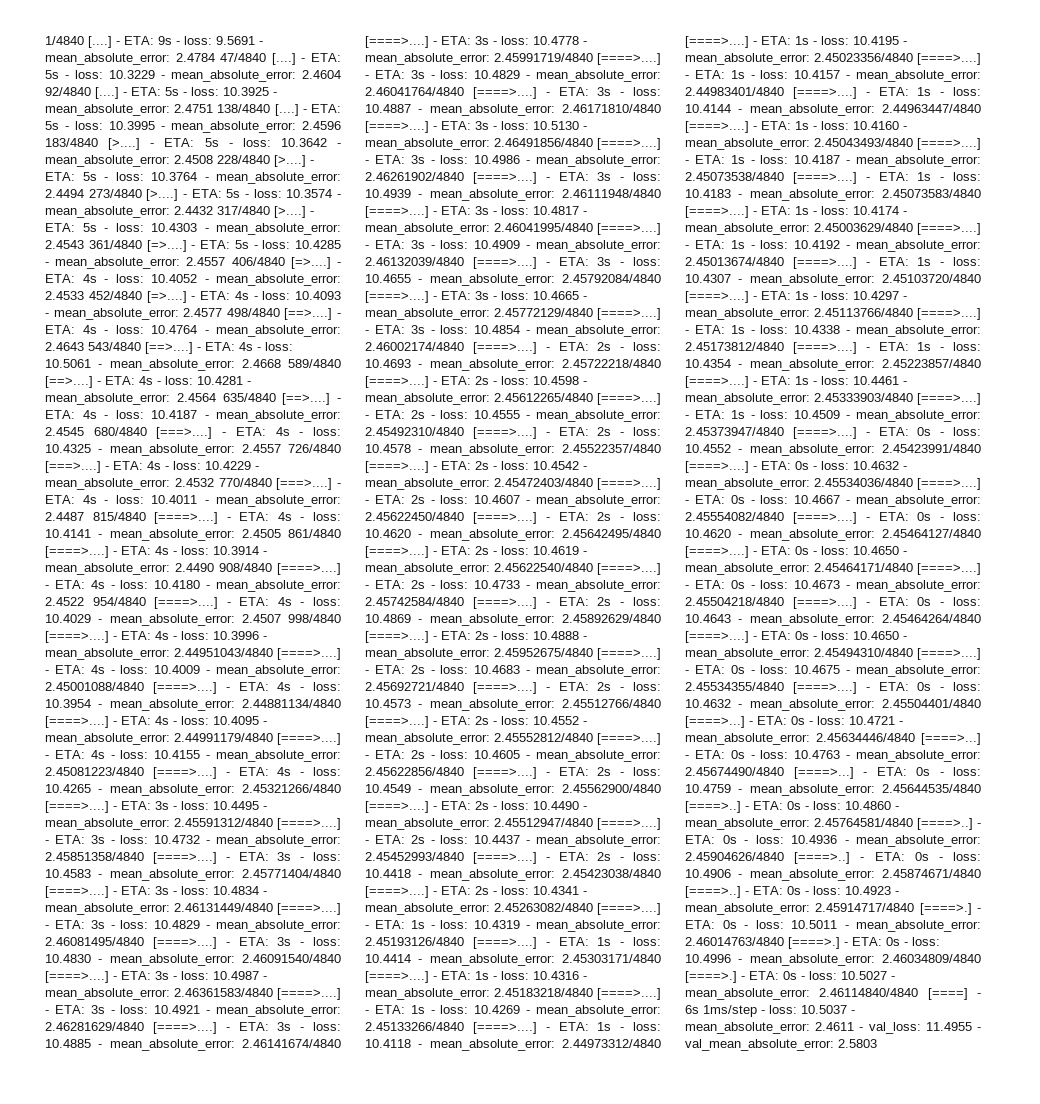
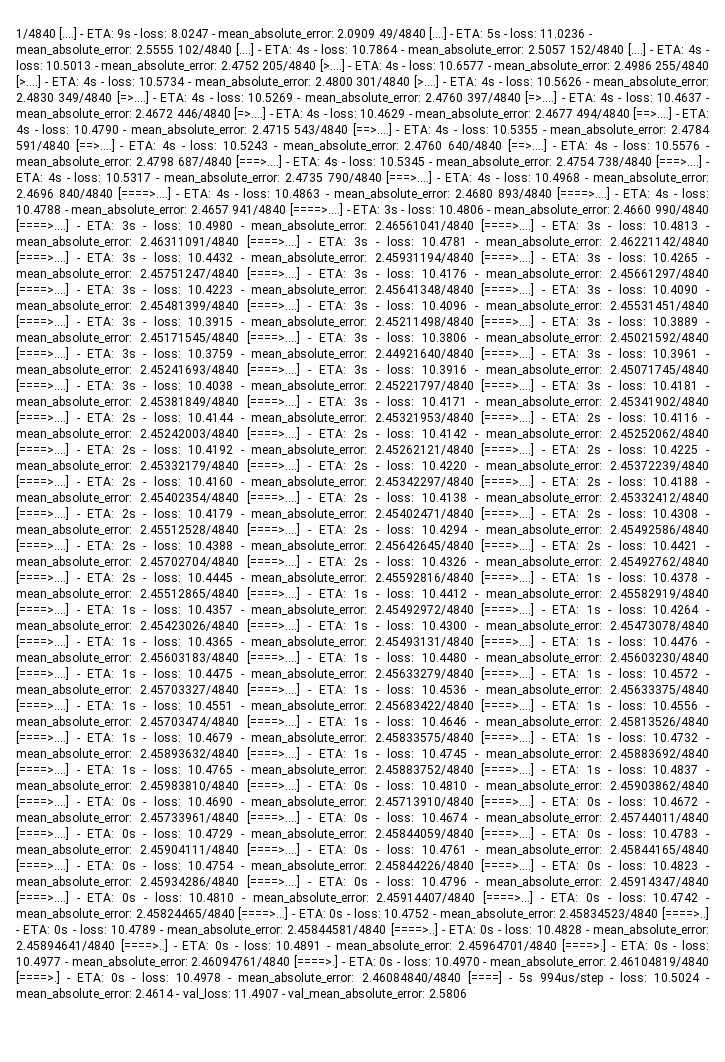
- - ETA: 9s - loss: 9.5691 - mean_absolute_error: 2.4784 47/4840 [....] - ETA: 5s - loss: 10.3229 - mean_absolute_error: 2.4604 92/4840 [....] - ETA: 5s - loss: 10.3925 - mean_absolute_error: 2.4751 138/4840 [....] - ETA: 5s - loss: 10.3995 - mean_absolute_error: 2.4596 183/4840 [>....] - ETA: 5s - loss: 10.3642 - mean_absolute_error: 2.4508 228/4840 [>....] - ETA: 5s - loss: 10.3764 - mean_absolute_error: 2.4494 273/4840 [>....] - ETA: 5s - loss: 10.3574 - mean_absolute_error: 2.4432 317/4840 [>....] - ETA: 5s - loss: 10.4303 - mean_absolute_error: 2.4543 361/4840 [=>....] - ETA: 5s - loss: 10.4285 - mean_absolute_error: 2.4557 406/4840 [=>....] - ETA: 4s - loss: 10.4052 - mean_absolute_error: 2.4533 452/4840 [=>....] - ETA: 4s - loss: 10.4093 - mean_absolute_error: 2.4577 498/4840 [==>....] - ETA: 4s - loss: 10.4764 - mean_absolute_error: 2.4643 543/4840 [==>....]
+ - ETA: 9s - loss: 8.0247 - mean_absolute_error: 2.0909 49/4840 [....] - ETA: 5s - loss: 11.0236 - mean_absolute_error: 2.5555 102/4840 [....] - ETA: 4s - loss: 10.7864 - mean_absolute_error: 2.5057 152/4840 [....] - ETA: 4s - loss: 10.5013 - mean_absolute_error: 2.4752 205/4840 [>....] - ETA: 4s - loss: 10.6577 - mean_absolute_error: 2.4986 255/4840 [>....] - ETA: 4s - loss: 10.5734 - mean_absolute_error: 2.4800 301/4840 [>....] - ETA: 4s - loss: 10.5626 - mean_absolute_error: 2.4830 349/4840 [=>....] - ETA: 4s - loss: 10.5269 - mean_absolute_error: 2.4760 397/4840 [=>....] - ETA: 4s - loss: 10.4637 - mean_absolute_error: 2.4672 446/4840 [=>....] - ETA: 4s - loss: 10.4629 - mean_absolute_error: 2.4677 494/4840 [==>....] - ETA: 4s - loss: 10.4790 - mean_absolute_error: 2.4715 543/4840 [==>....]
- - ETA: 4s - loss: 10.5061 - mean_absolute_error: 2.4668 589/4840 [==>....] - ETA: 4s - loss: 10.4281 - mean_absolute_error: 2.4564 635/4840 [==>....] - ETA: 4s - loss: 10.4187 - mean_absolute_error: 2.4545 680/4840 [===>....] - ETA: 4s - loss: 10.4325 - mean_absolute_error: 2.4557 726/4840 [===>....] - ETA: 4s - loss: 10.4229 - mean_absolute_error: 2.4532 770/4840 [===>....] - ETA: 4s - loss: 10.4011 - mean_absolute_error: 2.4487 815/4840 [====>....] - ETA: 4s - loss: 10.4141 - mean_absolute_error: 2.4505 861/4840 [====>....] - ETA: 4s - loss: 10.3914 - mean_absolute_error: 2.4490 908/4840 [====>....] - ETA: 4s - loss: 10.4180 - mean_absolute_error: 2.4522 954/4840 [====>....] - ETA: 4s - loss: 10.4029 - mean_absolute_error: 2.4507 998/4840 [====>....] - ETA: 4s - loss: 10.3996 - mean_absolute_error: 2.44951043/4840 [====>....] - ETA: 4s - loss: 10.4009 - mean_absolute_error: 2.45001088/4840 [====>....] - ETA: 4s - loss: 10.3954 - mean_absolute_error: 2.44881134/4840 [====>....] - ETA: 4s - loss: 10.4095 - mean_absolute_error: 2.44991179/4840 [====>....] - ETA: 4s - loss: 10.4155 - mean_absolute_error: 2.45081223/4840 [====>....] - ETA: 4s - loss: 10.4265 - mean_absolute_error: 2.45321266/4840 [====>....] - ETA: 3s - loss: 10.4495 - mean_absolute_error: 2.45591312/4840 [====>....] - ETA: 3s - loss: 10.4732 - mean_absolute_error: 2.45851358/4840 [====>....] - ETA: 3s - loss: 10.4583 - mean_absolute_error: 2.45771404/4840 [====>....] - ETA: 3s - loss: 10.4834 - mean_absolute_error: 2.46131449/4840 [====>....] - ETA: 3s - loss: 10.4829 - mean_absolute_error: 2.46081495/4840 [====>....] - ETA: 3s - loss: 10.4830 - mean_absolute_error: 2.46091540/4840 [====>....] - ETA: 3s - loss: 10.4987 - mean_absolute_error: 2.46361583/4840 [====>....] - ETA: 3s - loss: 10.4921 - mean_absolute_error: 2.46281629/4840 [====>....] - ETA: 3s - loss: 10.4885 - mean_absolute_error: 2.46141674/4840 [====>....] - ETA: 3s - loss: 10.4778 - mean_absolute_error: 2.45991719/4840 [====>....] - ETA: 3s - loss: 10.4829 - mean_absolute_error: 2.46041764/4840 [====>....] - ETA: 3s - loss: 10.4887 - mean_absolute_error: 2.46171810/4840 [====>....] - ETA: 3s - loss: 10.5130 - mean_absolute_error: 2.46491856/4840 [====>....] - ETA: 3s - loss: 10.4986 - mean_absolute_error: 2.46261902/4840 [====>....] - ETA: 3s - loss: 10.4939 - mean_absolute_error: 2.46111948/4840 [====>....] - ETA: 3s - loss: 10.4817 - mean_absolute_error: 2.46041995/4840 [====>....] - ETA: 3s - loss: 10.4909 - mean_absolute_error: 2.46132039/4840 [====>....] - ETA: 3s - loss: 10.4655 - mean_absolute_error: 2.45792084/4840 [====>....] - ETA: 3s - loss: 10.4665 - mean_absolute_error: 2.45772129/4840 [====>....] - ETA: 3s - loss: 10.4854 - mean_absolute_error: 2.46002174/4840 [====>....] - ETA: 2s - loss: 10.4693 - mean_absolute_error: 2.45722218/4840 [====>....] - ETA: 2s - loss: 10.4598 - mean_absolute_error: 2.45612265/4840 [====>....] - ETA: 2s - loss: 10.4555 - mean_absolute_error: 2.45492310/4840 [====>....] - ETA: 2s - loss: 10.4578 - mean_absolute_error: 2.45522357/4840 [====>....] - ETA: 2s - loss: 10.4542 - mean_absolute_error: 2.45472403/4840 [====>....] - ETA: 2s - loss: 10.4607 - mean_absolute_error: 2.45622450/4840 [====>....] - ETA: 2s - loss: 10.4620 - mean_absolute_error: 2.45642495/4840 [====>....] - ETA: 2s - loss: 10.4619 - mean_absolute_error: 2.45622540/4840 [====>....] - ETA: 2s - loss: 10.4733 - mean_absolute_error: 2.45742584/4840 [====>....] - ETA: 2s - loss: 10.4869 - mean_absolute_error: 2.45892629/4840 [====>....] - ETA: 2s - loss: 10.4888 - mean_absolute_error: 2.45952675/4840 [====>....] - ETA: 2s - loss: 10.4683 - mean_absolute_error: 2.45692721/4840 [====>....] - ETA: 2s - loss: 10.4573 - mean_absolute_error: 2.45512766/4840 [====>....] - ETA: 2s - loss: 10.4552 - mean_absolute_error: 2.45552812/4840 [====>....] - ETA: 2s - loss: 10.4605 - mean_absolute_error: 2.45622856/4840 [====>....] - ETA: 2s - loss: 10.4549 - mean_absolute_error: 2.45562900/4840 [====>....] - ETA: 2s - loss: 10.4490 - mean_absolute_error: 2.45512947/4840 [====>....] - ETA: 2s - loss: 10.4437 - mean_absolute_error: 2.45452993/4840 [====>....] - ETA: 2s - loss: 10.4418 - mean_absolute_error: 2.45423038/4840 [====>....] - ETA: 2s - loss: 10.4341 - mean_absolute_error: 2.45263082/4840 [====>....] - ETA: 1s - loss: 10.4319 - mean_absolute_error: 2.45193126/4840 [====>....] - ETA: 1s - loss: 10.4414 - mean_absolute_error: 2.45303171/4840 [====>....] - ETA: 1s - loss: 10.4316 - mean_absolute_error: 2.45183218/4840 [====>....] - ETA: 1s - loss: 10.4269 - mean_absolute_error: 2.45133266/4840 [====>....] - ETA: 1s - loss: 10.4118 - mean_absolute_error: 2.44973312/4840 [====>....] - ETA: 1s - loss: 10.4195 - mean_absolute_error: 2.45023356/4840 [====>....] - ETA: 1s - loss: 10.4157 - mean_absolute_error: 2.44983401/4840 [====>....] - ETA: 1s - loss: 10.4144 - mean_absolute_error: 2.44963447/4840 [====>....] - ETA: 1s - loss: 10.4160 - mean_absolute_error: 2.45043493/4840 [====>....] - ETA: 1s - loss: 10.4187 - mean_absolute_error: 2.45073538/4840 [====>....] - ETA: 1s - loss: 10.4183 - mean_absolute_error: 2.45073583/4840 [====>....] - ETA: 1s - loss: 10.4174 - mean_absolute_error: 2.45003629/4840 [====>....] - ETA: 1s - loss: 10.4192 - mean_absolute_error: 2.45013674/4840 [====>....] - ETA: 1s - loss: 10.4307 - mean_absolute_error: 2.45103720/4840 [====>....] - ETA: 1s - loss: 10.4297 - mean_absolute_error: 2.45113766/4840 [====>....] - ETA: 1s - loss: 10.4338 - mean_absolute_error: 2.45173812/4840 [====>....] - ETA: 1s - loss: 10.4354 - mean_absolute_error: 2.45223857/4840 [====>....] - ETA: 1s - loss: 10.4461 - mean_absolute_error: 2.45333903/4840 [====>....] - ETA: 1s - loss: 10.4509 - mean_absolute_error: 2.45373947/4840 [====>....] - ETA: 0s - loss: 10.4552 - mean_absolute_error: 2.45423991/4840 [====>....] - ETA: 0s - loss: 10.4632 - mean_absolute_error: 2.45534036/4840 [====>....] - ETA: 0s - loss: 10.4667 - mean_absolute_error: 2.45554082/4840 [====>....] - ETA: 0s - loss: 10.4620 - mean_absolute_error: 2.45464127/4840 [====>....] - ETA: 0s - loss: 10.4650 - mean_absolute_error: 2.45464171/4840 [====>....] - ETA: 0s - loss: 10.4673 - mean_absolute_error: 2.45504218/4840 [====>....] - ETA: 0s - loss: 10.4643 - mean_absolute_error: 2.45464264/4840 [====>....] - ETA: 0s - loss: 10.4650 - mean_absolute_error: 2.45494310/4840 [====>....] - ETA: 0s - loss: 10.4675 - mean_absolute_error: 2.45534355/4840 [====>....] - ETA: 0s - loss: 10.4632 - mean_absolute_error: 2.45504401/4840 [====>...] - ETA: 0s - loss: 10.4721 - mean_absolute_error: 2.45634446/4840 [====>...] - ETA: 0s - loss: 10.4763 - mean_absolute_error: 2.45674490/4840 [====>...] - ETA: 0s - loss: 10.4759 - mean_absolute_error: 2.45644535/4840 [====>..] - ETA: 0s - loss: 10.4860 - mean_absolute_error: 2.45764581/4840 [====>..] - ETA: 0s - loss: 10.4936 - mean_absolute_error: 2.45904626/4840 [====>..] - ETA: 0s - loss: 10.4906 - mean_absolute_error: 2.45874671/4840 [====>..] - ETA: 0s - loss: 10.4923 - mean_absolute_error: 2.45914717/4840 [====>.] - ETA: 0s - loss: 10.5011 - mean_absolute_error: 2.46014763/4840 [====>.] - ETA: 0s - loss: 10.4996 - mean_absolute_error: 2.46034809/4840 [====>.] - ETA: 0s - loss: 10.5027 - mean_absolute_error: 2.46114840/4840 [====] - 6s 1ms/step - loss: 10.5037 - mean_absolute_error: 2.4611 - val_loss: 11.4955 - val_mean_absolute_error: 2.5803
+ - ETA: 4s - loss: 10.5355 - mean_absolute_error: 2.4784 591/4840 [==>....] - ETA: 4s - loss: 10.5243 - mean_absolute_error: 2.4760 640/4840 [==>....] - ETA: 4s - loss: 10.5576 - mean_absolute_error: 2.4798 687/4840 [===>....] - ETA: 4s - loss: 10.5345 - mean_absolute_error: 2.4754 738/4840 [===>....] - ETA: 4s - loss: 10.5317 - mean_absolute_error: 2.4735 790/4840 [===>....] - ETA: 4s - loss: 10.4968 - mean_absolute_error: 2.4696 840/4840 [====>....] - ETA: 4s - loss: 10.4863 - mean_absolute_error: 2.4680 893/4840 [====>....] - ETA: 4s - loss: 10.4788 - mean_absolute_error: 2.4657 941/4840 [====>....] - ETA: 3s - loss: 10.4806 - mean_absolute_error: 2.4660 990/4840 [====>....] - ETA: 3s - loss: 10.4980 - mean_absolute_error: 2.46561041/4840 [====>....] - ETA: 3s - loss: 10.4813 - mean_absolute_error: 2.46311091/4840 [====>....] - ETA: 3s - loss: 10.4781 - mean_absolute_error: 2.46221142/4840 [====>....] - ETA: 3s - loss: 10.4432 - mean_absolute_error: 2.45931194/4840 [====>....] - ETA: 3s - loss: 10.4265 - mean_absolute_error: 2.45751247/4840 [====>....] - ETA: 3s - loss: 10.4176 - mean_absolute_error: 2.45661297/4840 [====>....] - ETA: 3s - loss: 10.4223 - mean_absolute_error: 2.45641348/4840 [====>....] - ETA: 3s - loss: 10.4090 - mean_absolute_error: 2.45481399/4840 [====>....] - ETA: 3s - loss: 10.4096 - mean_absolute_error: 2.45531451/4840 [====>....] - ETA: 3s - loss: 10.3915 - mean_absolute_error: 2.45211498/4840 [====>....] - ETA: 3s - loss: 10.3889 - mean_absolute_error: 2.45171545/4840 [====>....] - ETA: 3s - loss: 10.3806 - mean_absolute_error: 2.45021592/4840 [====>....] - ETA: 3s - loss: 10.3759 - mean_absolute_error: 2.44921640/4840 [====>....] - ETA: 3s - loss: 10.3961 - mean_absolute_error: 2.45241693/4840 [====>....] - ETA: 3s - loss: 10.3916 - mean_absolute_error: 2.45071745/4840 [====>....] - ETA: 3s - loss: 10.4038 - mean_absolute_error: 2.45221797/4840 [====>....] - ETA: 3s - loss: 10.4181 - mean_absolute_error: 2.45381849/4840 [====>....] - ETA: 3s - loss: 10.4171 - mean_absolute_error: 2.45341902/4840 [====>....] - ETA: 2s - loss: 10.4144 - mean_absolute_error: 2.45321953/4840 [====>....] - ETA: 2s - loss: 10.4116 - mean_absolute_error: 2.45242003/4840 [====>....] - ETA: 2s - loss: 10.4142 - mean_absolute_error: 2.45252062/4840 [====>....] - ETA: 2s - loss: 10.4192 - mean_absolute_error: 2.45262121/4840 [====>....] - ETA: 2s - loss: 10.4225 - mean_absolute_error: 2.45332179/4840 [====>....] - ETA: 2s - loss: 10.4220 - mean_absolute_error: 2.45372239/4840 [====>....] - ETA: 2s - loss: 10.4160 - mean_absolute_error: 2.45342297/4840 [====>....] - ETA: 2s - loss: 10.4188 - mean_absolute_error: 2.45402354/4840 [====>....] - ETA: 2s - loss: 10.4138 - mean_absolute_error: 2.45332412/4840 [====>....] - ETA: 2s - loss: 10.4179 - mean_absolute_error: 2.45402471/4840 [====>....] - ETA: 2s - loss: 10.4308 - mean_absolute_error: 2.45512528/4840 [====>....] - ETA: 2s - loss: 10.4294 - mean_absolute_error: 2.45492586/4840 [====>....] - ETA: 2s - loss: 10.4388 - mean_absolute_error: 2.45642645/4840 [====>....] - ETA: 2s - loss: 10.4421 - mean_absolute_error: 2.45702704/4840 [====>....] - ETA: 2s - loss: 10.4326 - mean_absolute_error: 2.45492762/4840 [====>....] - ETA: 2s - loss: 10.4445 - mean_absolute_error: 2.45592816/4840 [====>....] - ETA: 1s - loss: 10.4378 - mean_absolute_error: 2.45512865/4840 [====>....] - ETA: 1s - loss: 10.4412 - mean_absolute_error: 2.45582919/4840 [====>....] - ETA: 1s - loss: 10.4357 - mean_absolute_error: 2.45492972/4840 [====>....] - ETA: 1s - loss: 10.4264 - mean_absolute_error: 2.45423026/4840 [====>....] - ETA: 1s - loss: 10.4300 - mean_absolute_error: 2.45473078/4840 [====>....] - ETA: 1s - loss: 10.4365 - mean_absolute_error: 2.45493131/4840 [====>....] - ETA: 1s - loss: 10.4476 - mean_absolute_error: 2.45603183/4840 [====>....] - ETA: 1s - loss: 10.4480 - mean_absolute_error: 2.45603230/4840 [====>....] - ETA: 1s - loss: 10.4475 - mean_absolute_error: 2.45633279/4840 [====>....] - ETA: 1s - loss: 10.4572 - mean_absolute_error: 2.45703327/4840 [====>....] - ETA: 1s - loss: 10.4536 - mean_absolute_error: 2.45633375/4840 [====>....] - ETA: 1s - loss: 10.4551 - mean_absolute_error: 2.45683422/4840 [====>....] - ETA: 1s - loss: 10.4556 - mean_absolute_error: 2.45703474/4840 [====>....] - ETA: 1s - loss: 10.4646 - mean_absolute_error: 2.45813526/4840 [====>....] - ETA: 1s - loss: 10.4679 - mean_absolute_error: 2.45833575/4840 [====>....] - ETA: 1s - loss: 10.4732 - mean_absolute_error: 2.45893632/4840 [====>....] - ETA: 1s - loss: 10.4745 - mean_absolute_error: 2.45883692/4840 [====>....] - ETA: 1s - loss: 10.4765 - mean_absolute_error: 2.45883752/4840 [====>....] - ETA: 1s - loss: 10.4837 - mean_absolute_error: 2.45983810/4840 [====>....] - ETA: 0s - loss: 10.4810 - mean_absolute_error: 2.45903862/4840 [====>....] - ETA: 0s - loss: 10.4690 - mean_absolute_error: 2.45713910/4840 [====>....] - ETA: 0s - loss: 10.4672 - mean_absolute_error: 2.45733961/4840 [====>....] - ETA: 0s - loss: 10.4674 - mean_absolute_error: 2.45744011/4840 [====>....] - ETA: 0s - loss: 10.4729 - mean_absolute_error: 2.45844059/4840 [====>....] - ETA: 0s - loss: 10.4783 - mean_absolute_error: 2.45904111/4840 [====>....] - ETA: 0s - loss: 10.4761 - mean_absolute_error: 2.45844165/4840 [====>....] - ETA: 0s - loss: 10.4754 - mean_absolute_error: 2.45844226/4840 [====>....] - ETA: 0s - loss: 10.4823 - mean_absolute_error: 2.45934286/4840 [====>....] - ETA: 0s - loss: 10.4796 - mean_absolute_error: 2.45914347/4840 [====>....] - ETA: 0s - loss: 10.4810 - mean_absolute_error: 2.45914407/4840 [====>...] - ETA: 0s - loss: 10.4742 - mean_absolute_error: 2.45824465/4840 [====>...] - ETA: 0s - loss: 10.4752 - mean_absolute_error: 2.45834523/4840 [====>..] - ETA: 0s - loss: 10.4789 - mean_absolute_error: 2.45844581/4840 [====>..] - ETA: 0s - loss: 10.4828 - mean_absolute_error: 2.45894641/4840 [====>..] - ETA: 0s - loss: 10.4891 - mean_absolute_error: 2.45964701/4840 [====>.] - ETA: 0s - loss: 10.4977 - mean_absolute_error: 2.46094761/4840 [====>.] - ETA: 0s - loss: 10.4970 - mean_absolute_error: 2.46104819/4840 [====>.] - ETA: 0s - loss: 10.4978 - mean_absolute_error: 2.46084840/4840 [====] - 5s 994us/step - loss: 10.5024 - mean_absolute_error: 2.4614 - val_loss: 11.4907 - val_mean_absolute_error: 2.5806

